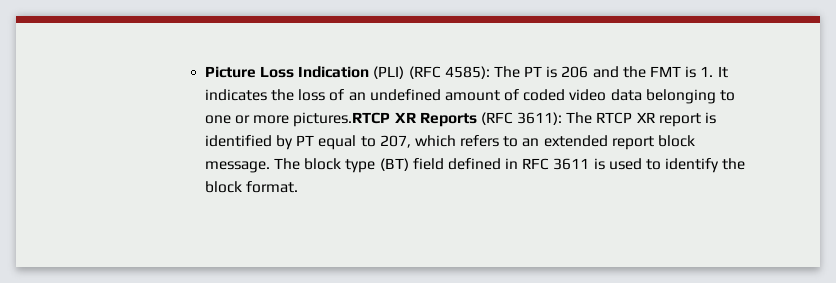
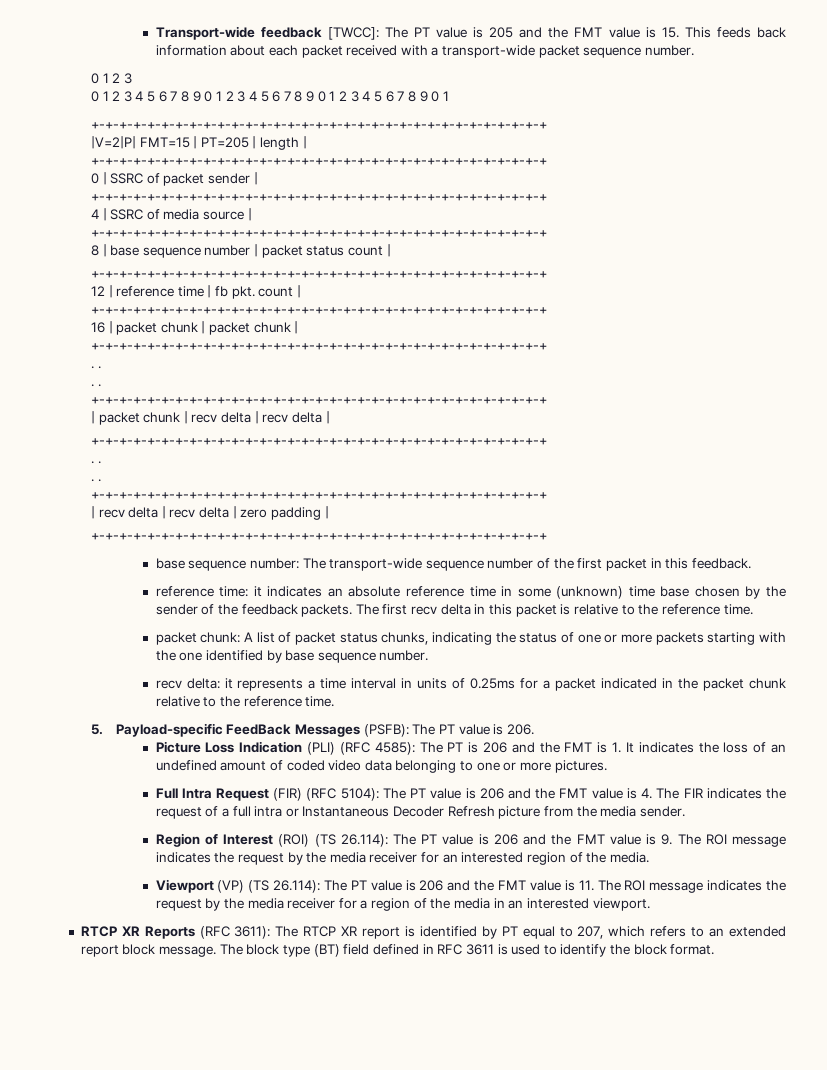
+ Transport-wide feedback [TWCC]: The PT value is 205 and the FMT value is 15. This feeds back information about each packet received with a transport-wide packet sequence number.
+ 0 1 2 3
+ 0 1 2 3 4 5 6 7 8 9 0 1 2 3 4 5 6 7 8 9 0 1 2 3 4 5 6 7 8 9 0 1
+ +-+-+-+-+-+-+-+-+-+-+-+-+-+-+-+-+-+-+-+-+-+-+-+-+-+-+-+-+-+-+-+-+
+ |V=2|P| FMT=15 | PT=205 | length |
+ +-+-+-+-+-+-+-+-+-+-+-+-+-+-+-+-+-+-+-+-+-+-+-+-+-+-+-+-+-+-+-+-+
+ 0 | SSRC of packet sender |
+ +-+-+-+-+-+-+-+-+-+-+-+-+-+-+-+-+-+-+-+-+-+-+-+-+-+-+-+-+-+-+-+-+
+ 4 | SSRC of media source |
+ +-+-+-+-+-+-+-+-+-+-+-+-+-+-+-+-+-+-+-+-+-+-+-+-+-+-+-+-+-+-+-+-+
+ 8 | base sequence number | packet status count |
+ +-+-+-+-+-+-+-+-+-+-+-+-+-+-+-+-+-+-+-+-+-+-+-+-+-+-+-+-+-+-+-+-+
+ 12 | reference time | fb pkt. count |
+ +-+-+-+-+-+-+-+-+-+-+-+-+-+-+-+-+-+-+-+-+-+-+-+-+-+-+-+-+-+-+-+-+
+ 16 | packet chunk | packet chunk |
+ +-+-+-+-+-+-+-+-+-+-+-+-+-+-+-+-+-+-+-+-+-+-+-+-+-+-+-+-+-+-+-+-+
+ . .
+ . .
+ +-+-+-+-+-+-+-+-+-+-+-+-+-+-+-+-+-+-+-+-+-+-+-+-+-+-+-+-+-+-+-+-+
+ | packet chunk | recv delta | recv delta |
+ +-+-+-+-+-+-+-+-+-+-+-+-+-+-+-+-+-+-+-+-+-+-+-+-+-+-+-+-+-+-+-+-+
+ . .
+ . .
+ +-+-+-+-+-+-+-+-+-+-+-+-+-+-+-+-+-+-+-+-+-+-+-+-+-+-+-+-+-+-+-+-+
+ | recv delta | recv delta | zero padding |
+ +-+-+-+-+-+-+-+-+-+-+-+-+-+-+-+-+-+-+-+-+-+-+-+-+-+-+-+-+-+-+-+-+
+ base sequence number: The transport-wide sequence number of the first packet in this feedback.
+ reference time: it indicates an absolute reference time in some (unknown) time base chosen by the sender of the feedback packets. The first recv delta in this packet is relative to the reference time.
+ packet chunk: A list of packet status chunks, indicating the status of one or more packets starting with the one identified by base sequence number.
+ recv delta: it represents a time interval in units of 0.25ms for a packet indicated in the packet chunk relative to the reference time.
+ 5. Payload-specific FeedBack Messages (PSFB): The PT value is 206.
- Picture Loss Indication (PLI) (RFC 4585): The PT is 206 and the FMT is 1. It indicates the loss of an undefined amount of coded video data belonging to one or more pictures.RTCP XR Reports (RFC 3611): The RTCP XR report is identified by PT equal to 207, which refers to an extended report block message.
+ Picture Loss Indication (PLI) (RFC 4585): The PT is 206 and the FMT is 1. It indicates the loss of an undefined amount of coded video data belonging to one or more pictures.
+ Full Intra Request (FIR) (RFC 5104): The PT value is 206 and the FMT value is 4. The FIR indicates the request of a full intra or Instantaneous Decoder Refresh picture from the media sender.
+ Region of Interest (ROI) (TS 26.114): The PT value is 206 and the FMT value is 9. The ROI message indicates the request by the media receiver for an interested region of the media.
+ Viewport (VP) (TS 26.114): The PT value is 206 and the FMT value is 11. The ROI message indicates the request by the media receiver for a region of the media in an interested viewport.
+ RTCP XR Reports (RFC 3611): The RTCP XR report is identified by PT equal to 207, which refers to an extended report block message.

